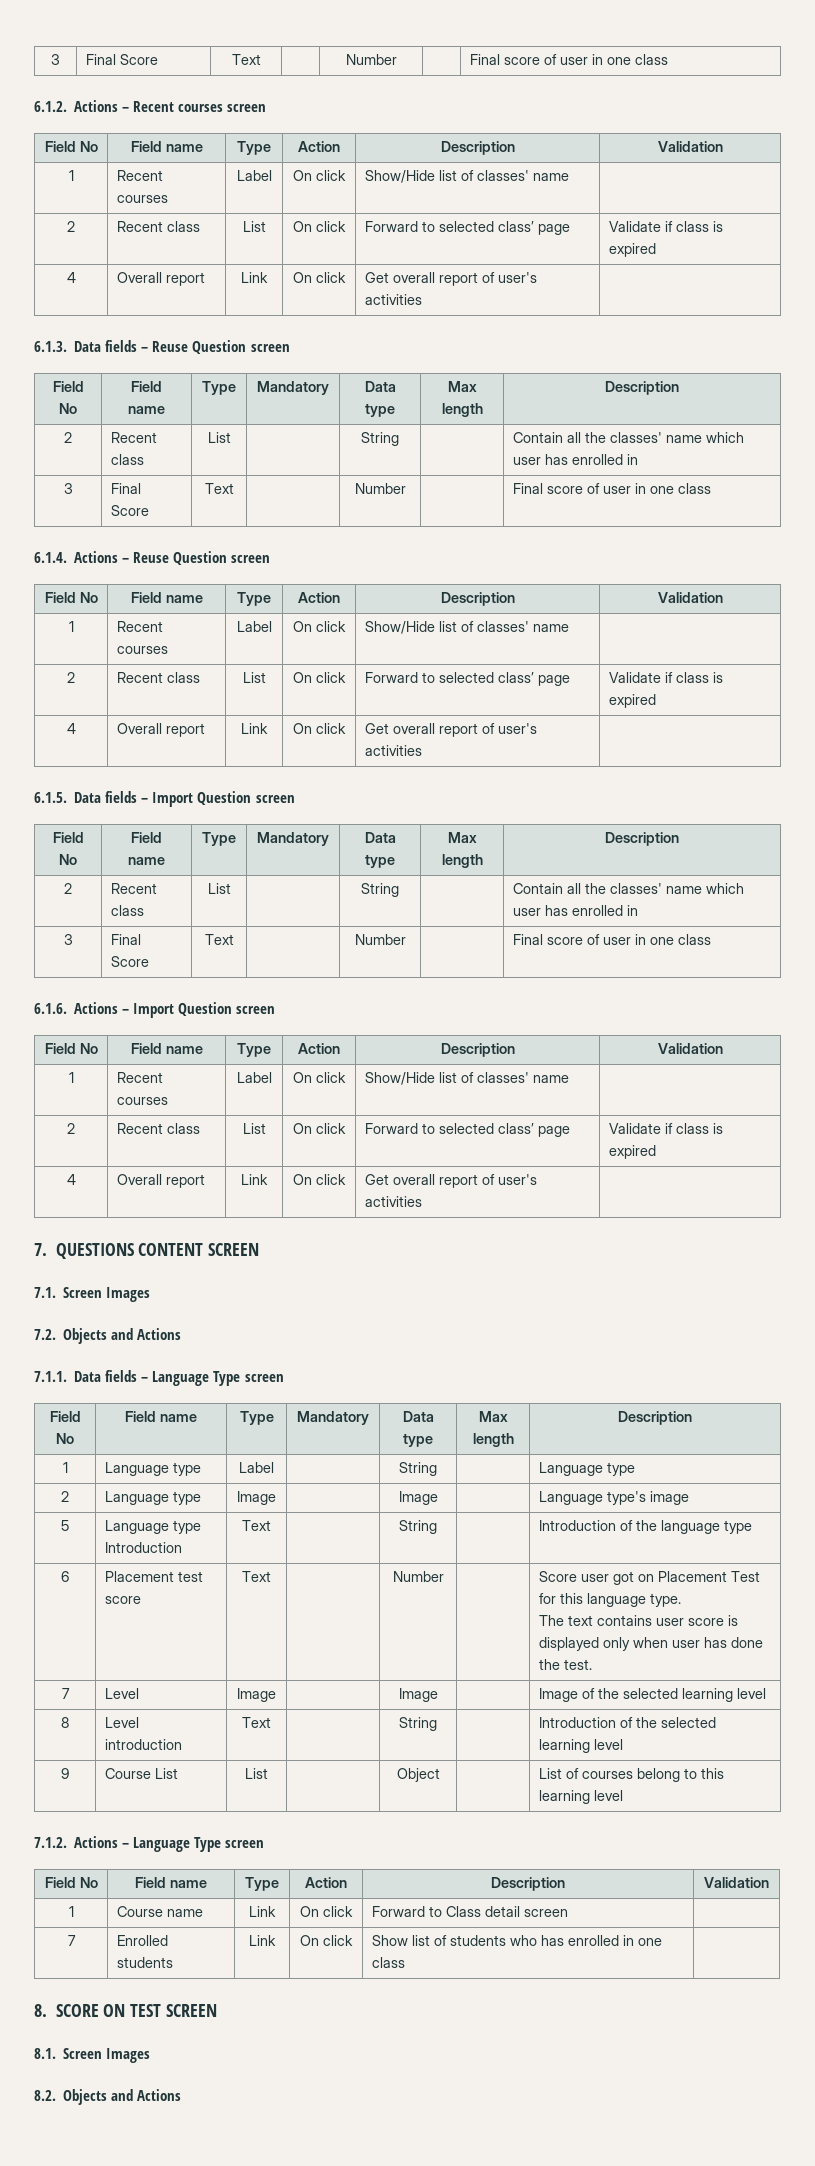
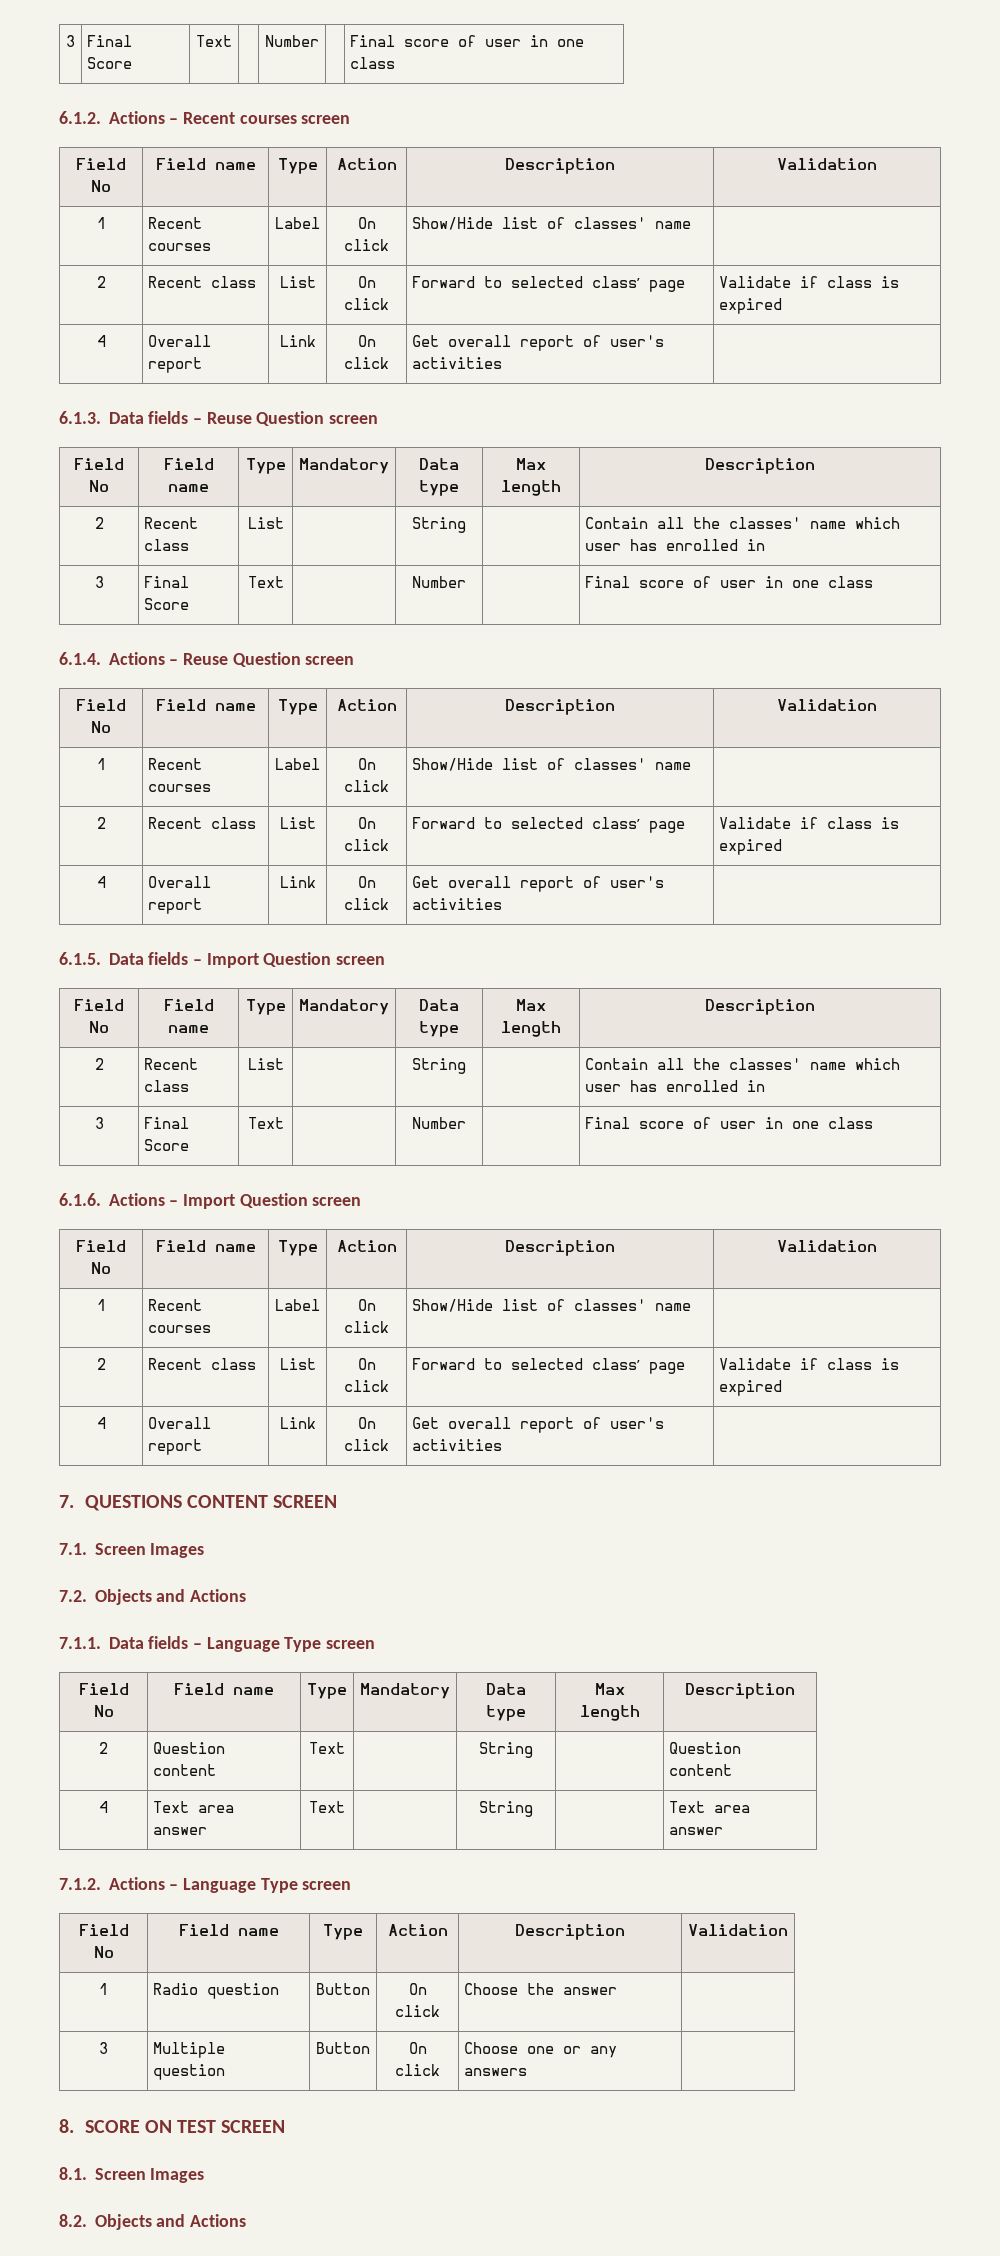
- 1 | Language type | Label | | String | | Language type
- 2 | Language type | Image | | Image | | Language type's image
- 5 | Language type Introduction | Text | | String | | Introduction of the language type
- 6 | Placement test score | Text | | Number | | Score user got on Placement Test for this language type.
- The text contains user score is displayed only when user has done the test.
- 7 | Level | Image | | Image | | Image of the selected learning level
- 8 | Level introduction | Text | | String | | Introduction of the selected learning level
- 9 | Course List | List | | Object | | List of courses belong to this learning level
+ 2 | Question content | Text | | String | | Question content
+ 4 | Text area answer | Text | | String | | Text area answer
- 1 | Course name | Link | On click | Forward to Class detail screen |
- 7 | Enrolled students | Link | On click | Show list of students who has enrolled in one class |
+ 1 | Radio question | Button | On click | Choose the answer |
+ 3 | Multiple question | Button | On click | Choose one or any answers |

